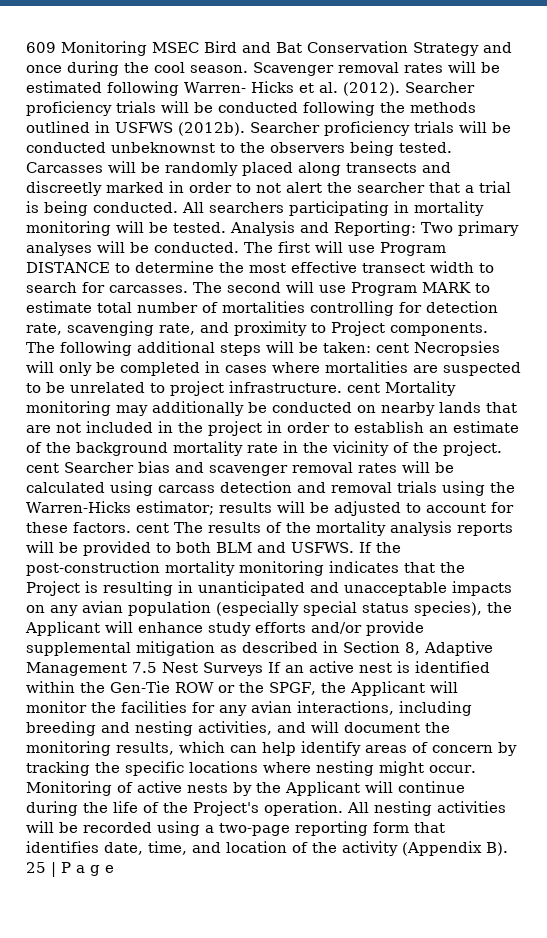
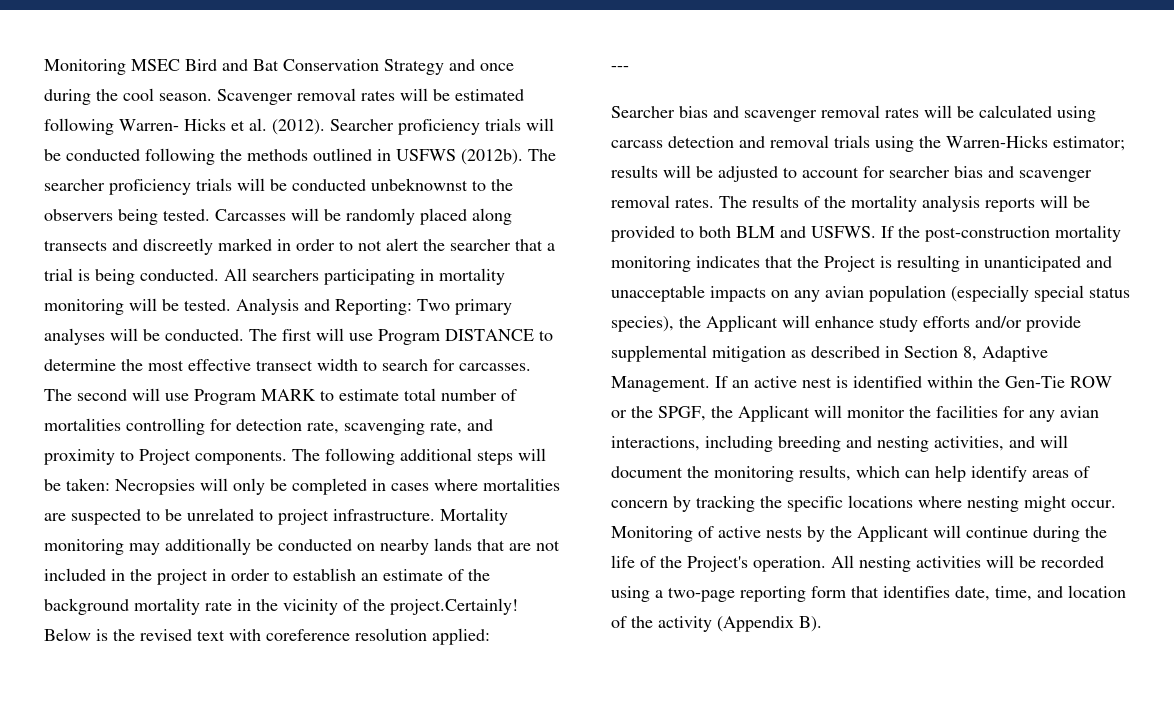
- 609 Monitoring MSEC Bird and Bat Conservation Strategy and once during the cool season.
+ Monitoring MSEC Bird and Bat Conservation Strategy and once during the cool season.
- Searcher proficiency trials will be conducted unbeknownst to the observers being tested.
+ The searcher proficiency trials will be conducted unbeknownst to the observers being tested.
- cent Necropsies will only be completed in cases where mortalities are suspected to be unrelated to project infrastructure. cent Mortality monitoring may additionally be conducted on nearby lands that are not included in the project in order to establish an estimate of the background mortality rate in the vicinity of the project. cent Searcher bias and scavenger removal rates will be calculated using carcass detection and removal trials using the Warren-Hicks estimator;
+ Necropsies will only be completed in cases where mortalities are suspected to be unrelated to project infrastructure. Mortality monitoring may additionally be conducted on nearby lands that are not included in the project in order to establish an estimate of the background mortality rate in the vicinity of the project.Certainly! Below is the revised text with coreference resolution applied:
+ ---
+ Searcher bias and scavenger removal rates will be calculated using carcass detection and removal trials using the Warren-Hicks estimator;
- results will be adjusted to account for these factors. cent The results of the mortality analysis reports will be provided to both BLM and USFWS.
+ results will be adjusted to account for searcher bias and scavenger removal rates. The results of the mortality analysis reports will be provided to both BLM and USFWS.
- If the post-construction mortality monitoring indicates that the Project is resulting in unanticipated and unacceptable impacts on any avian population (especially special status species), the Applicant will enhance study efforts and/or provide supplemental mitigation as described in Section 8, Adaptive Management 7.5 Nest Surveys If an active nest is identified within the Gen-Tie ROW or the SPGF, the Applicant will monitor the facilities for any avian interactions, including breeding and nesting activities, and will document the monitoring results, which can help identify areas of concern by tracking the specific locations where nesting might occur.
+ If the post-construction mortality monitoring indicates that the Project is resulting in unanticipated and unacceptable impacts on any avian population (especially special status species), the Applicant will enhance study efforts and/or provide supplemental mitigation as described in Section 8, Adaptive Management. If an active nest is identified within the Gen-Tie ROW or the SPGF, the Applicant will monitor the facilities for any avian interactions, including breeding and nesting activities, and will document the monitoring results, which can help identify areas of concern by tracking the specific locations where nesting might occur.
- All nesting activities will be recorded using a two-page reporting form that identifies date, time, and location of the activity (Appendix B). 25 | P a g e
+ All nesting activities will be recorded using a two-page reporting form that identifies date, time, and location of the activity (Appendix B).

